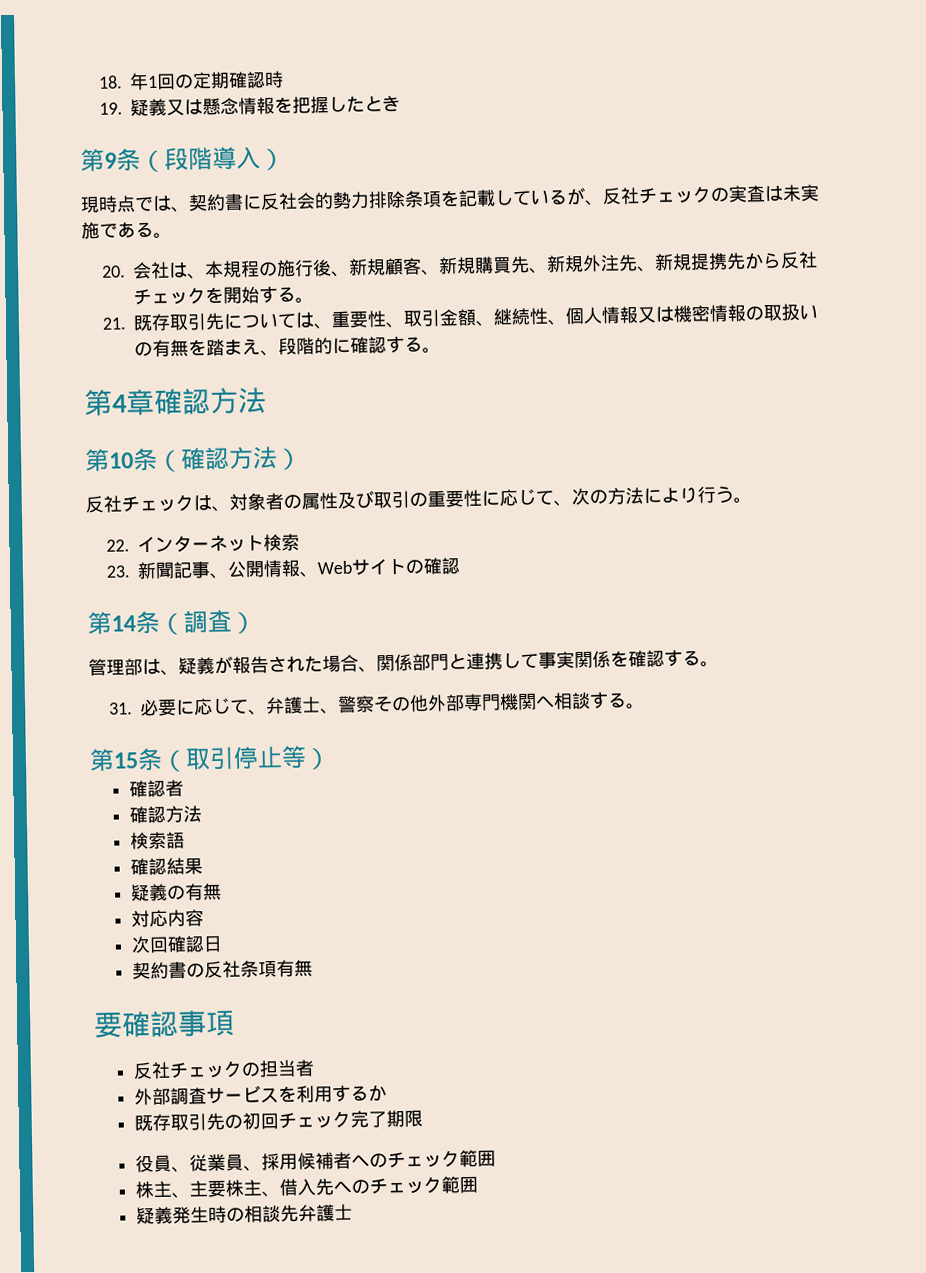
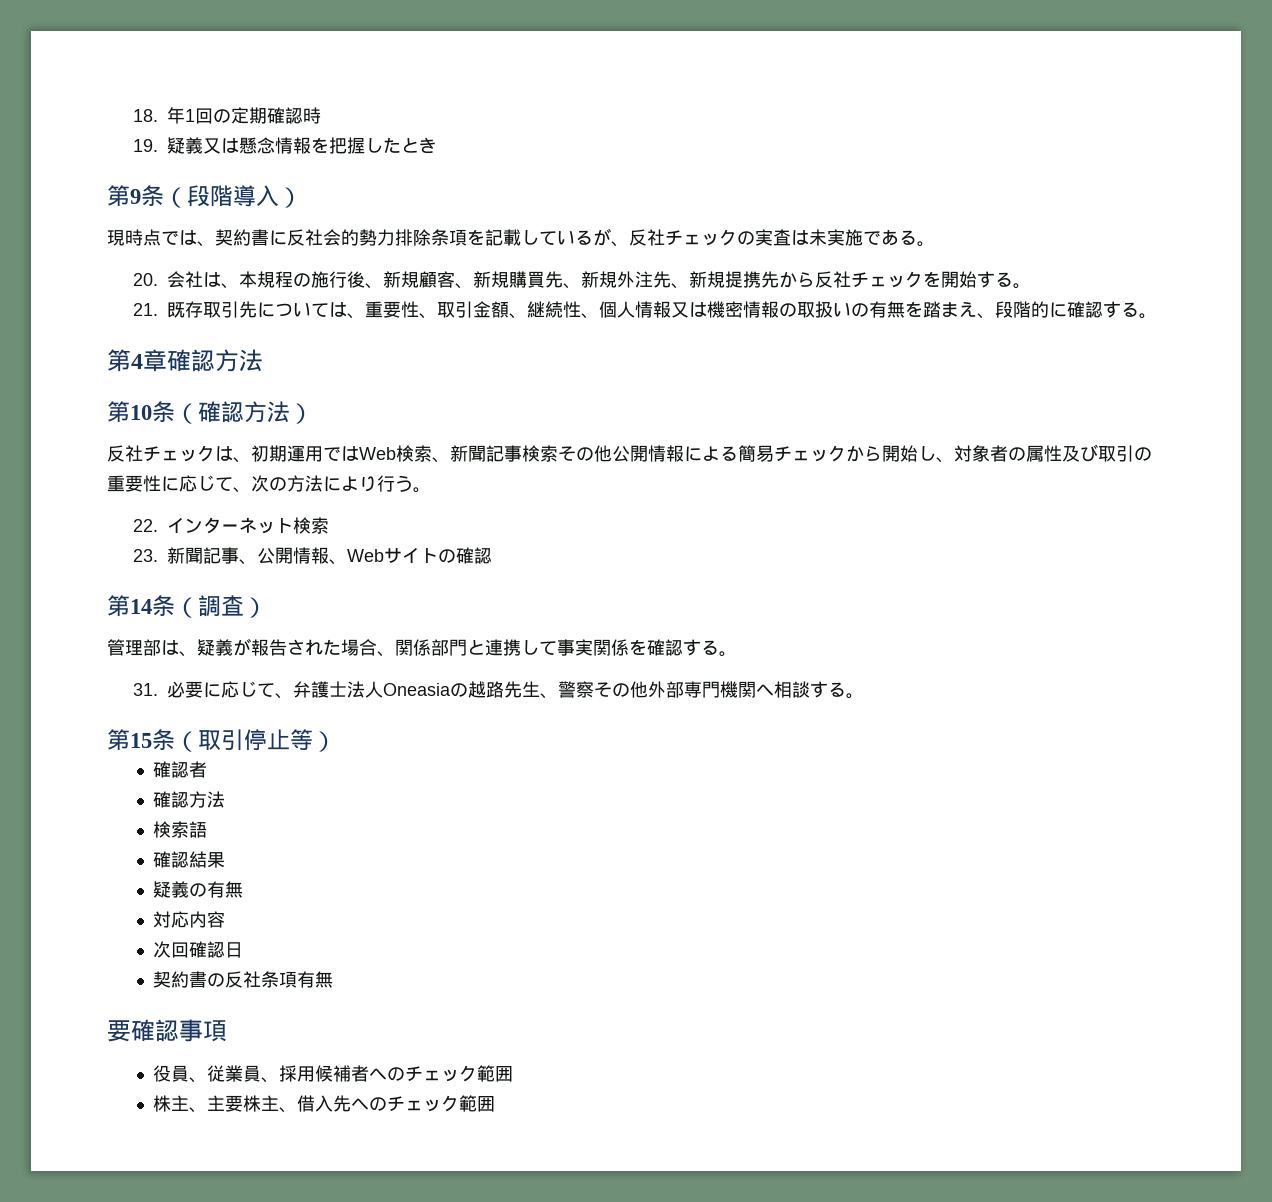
- 反社チェックは、対象者の属性及び取引の重要性に応じて、次の方法により行う。
+ 反社チェックは、初期運用ではWeb検索、新聞記事検索その他公開情報による簡易チェックから開始し、対象者の属性及び取引の重要性に応じて、次の方法により行う。
- 31.必要に応じて、弁護士、警察その他外部専門機関へ相談する。
+ 31.必要に応じて、弁護士法人Oneasiaの越路先生、警察その他外部専門機関へ相談する。
- 反社チェックの担当者
- 外部調査サービスを利用するか
- 既存取引先の初回チェック完了期限
- 疑義発生時の相談先弁護士

